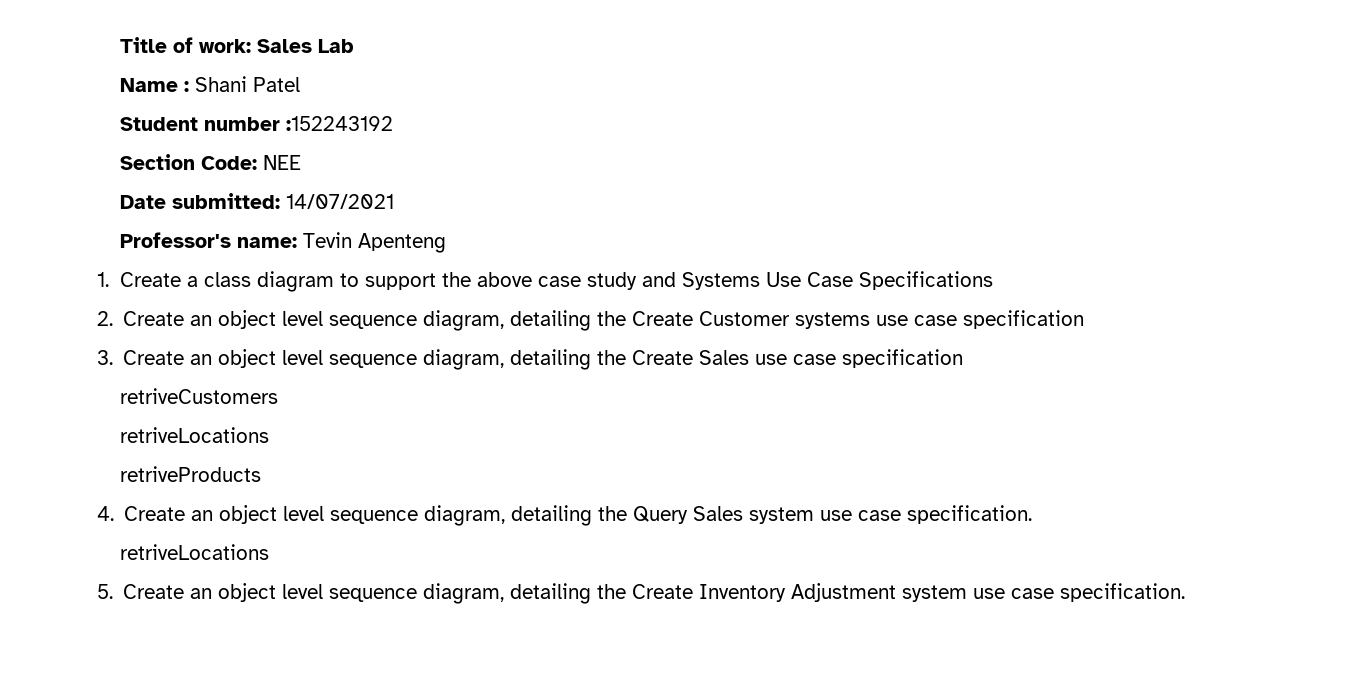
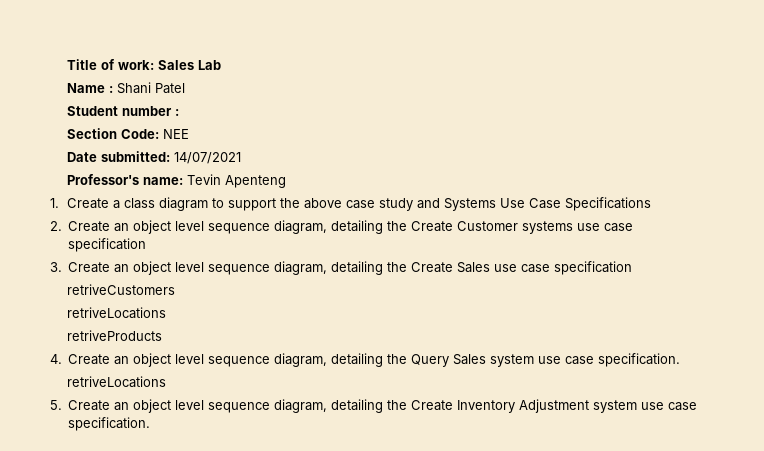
- Student number :152243192
+ Student number :

